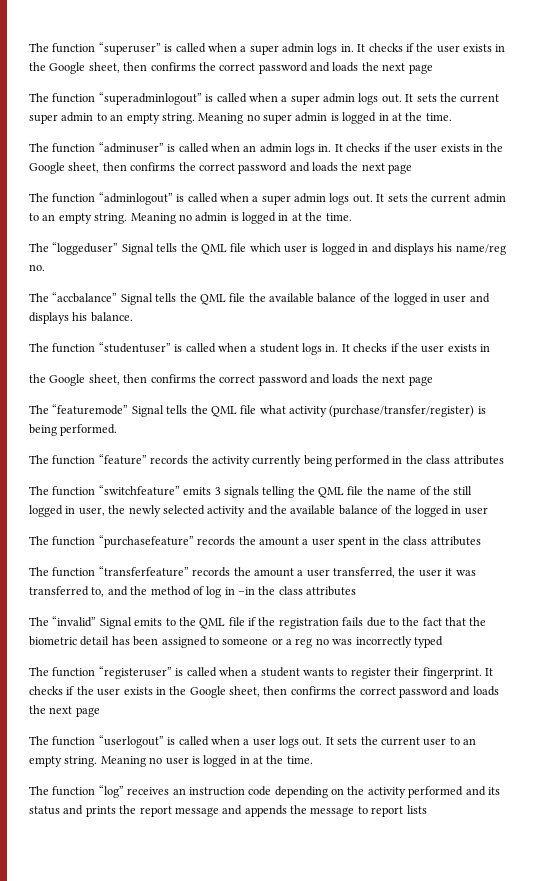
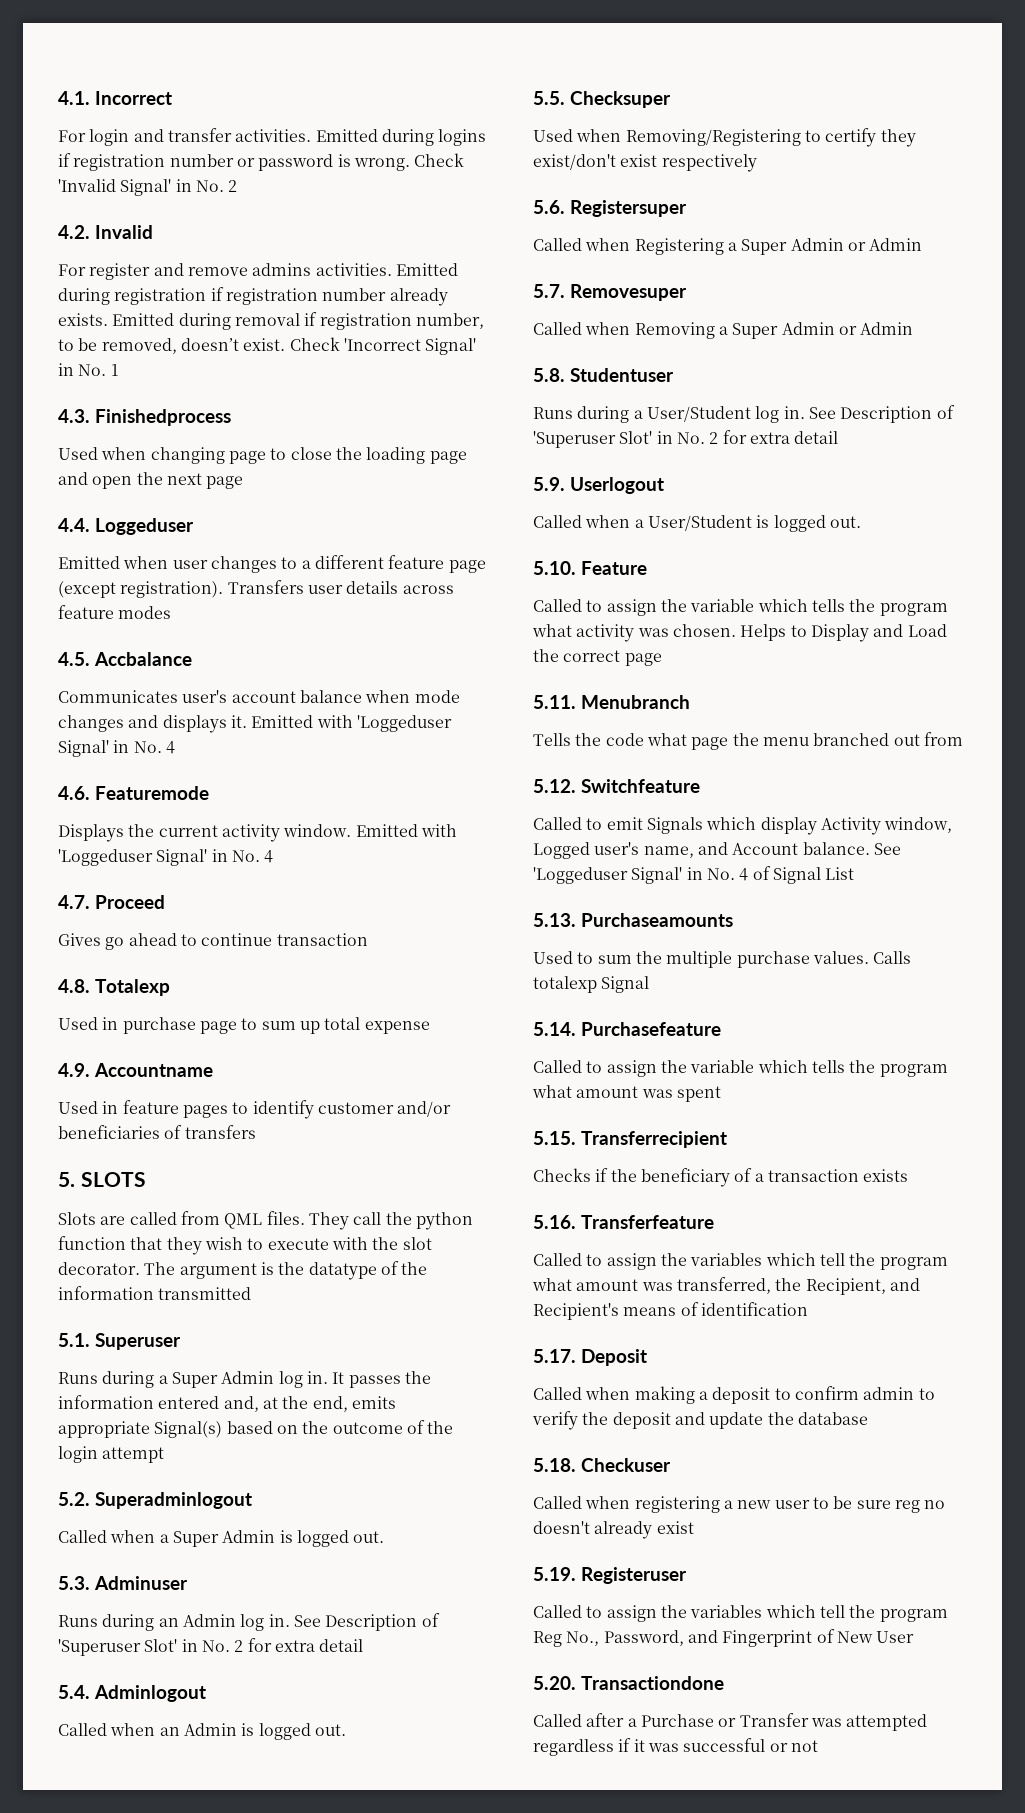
- The function “superuser” is called when a super admin logs in. It checks if the user exists in the Google sheet, then confirms the correct password and loads the next page
- The function “superadminlogout” is called when a super admin logs out. It sets the current super admin to an empty string. Meaning no super admin is logged in at the time.
- The function “adminuser” is called when an admin logs in. It checks if the user exists in the Google sheet, then confirms the correct password and loads the next page
- The function “adminlogout” is called when a super admin logs out. It sets the current admin to an empty string. Meaning no admin is logged in at the time.
- The “loggeduser” Signal tells the QML file which user is logged in and displays his name/reg no.
- The “accbalance” Signal tells the QML file the available balance of the logged in user and displays his balance.
- The function “studentuser” is called when a student logs in. It checks if the user exists in
- the Google sheet, then confirms the correct password and loads the next page
- The “featuremode” Signal tells the QML file what activity (purchase/transfer/register) is being performed.
- The function “feature” records the activity currently being performed in the class attributes
- The function “switchfeature” emits 3 signals telling the QML file the name of the still logged in user, the newly selected activity and the available balance of the logged in user
- The function “purchasefeature” records the amount a user spent in the class attributes
- The function “transferfeature” records the amount a user transferred, the user it was transferred to, and the method of log in –in the class attributes
- The “invalid” Signal emits to the QML file if the registration fails due to the fact that the biometric detail has been assigned to someone or a reg no was incorrectly typed
- The function “registeruser” is called when a student wants to register their fingerprint. It checks if the user exists in the Google sheet, then confirms the correct password and loads the next page
- The function “userlogout” is called when a user logs out. It sets the current user to an empty string. Meaning no user is logged in at the time.
- The function “log” receives an instruction code depending on the activity performed and its status and prints the report message and appends the message to report lists
+ 4.1. Incorrect
+ For login and transfer activities. Emitted during logins if registration number or password is wrong. Check 'Invalid Signal' in No. 2
+ 4.2. Invalid
+ For register and remove admins activities. Emitted during registration if registration number already exists. Emitted during removal if registration number, to be removed, doesn’t exist. Check 'Incorrect Signal' in No. 1
+ 4.3. Finishedprocess
+ Used when changing page to close the loading page and open the next page
+ 4.4. Loggeduser
+ Emitted when user changes to a different feature page (except registration). Transfers user details across feature modes
+ 4.5. Accbalance
+ Communicates user's account balance when mode changes and displays it. Emitted with 'Loggeduser Signal' in No. 4
+ 4.6. Featuremode
+ Displays the current activity window. Emitted with 'Loggeduser Signal' in No. 4
+ 4.7. Proceed
+ Gives go ahead to continue transaction
+ 4.8. Totalexp
+ Used in purchase page to sum up total expense
+ 4.9. Accountname
+ Used in feature pages to identify customer and/or beneficiaries of transfers
+ 5. SLOTS
+ Slots are called from QML files. They call the python function that they wish to execute with the slot decorator. The argument is the datatype of the information transmitted
+ 5.1. Superuser
+ Runs during a Super Admin log in. It passes the information entered and, at the end, emits appropriate Signal(s) based on the outcome of the login attempt
+ 5.2. Superadminlogout
+ Called when a Super Admin is logged out.
+ 5.3. Adminuser
+ Runs during an Admin log in. See Description of 'Superuser Slot' in No. 2 for extra detail
+ 5.4. Adminlogout
+ Called when an Admin is logged out.
+ 5.5. Checksuper
+ Used when Removing/Registering to certify they exist/don't exist respectively
+ 5.6. Registersuper
+ Called when Registering a Super Admin or Admin
+ 5.7. Removesuper
+ Called when Removing a Super Admin or Admin
+ 5.8. Studentuser
+ Runs during a User/Student log in. See Description of 'Superuser Slot' in No. 2 for extra detail
+ 5.9. Userlogout
+ Called when a User/Student is logged out.
+ 5.10. Feature
+ Called to assign the variable which tells the program what activity was chosen. Helps to Display and Load the correct page
+ 5.11. Menubranch
+ Tells the code what page the menu branched out from
+ 5.12. Switchfeature
+ Called to emit Signals which display Activity window, Logged user's name, and Account balance. See 'Loggeduser Signal' in No. 4 of Signal List
+ 5.13. Purchaseamounts
+ Used to sum the multiple purchase values. Calls totalexp Signal
+ 5.14. Purchasefeature
+ Called to assign the variable which tells the program what amount was spent
+ 5.15. Transferrecipient
+ Checks if the beneficiary of a transaction exists
+ 5.16. Transferfeature
+ Called to assign the variables which tell the program what amount was transferred, the Recipient, and Recipient's means of identification
+ 5.17. Deposit
+ Called when making a deposit to confirm admin to verify the deposit and update the database
+ 5.18. Checkuser
+ Called when registering a new user to be sure reg no doesn't already exist
+ 5.19. Registeruser
+ Called to assign the variables which tell the program Reg No., Password, and Fingerprint of New User
+ 5.20. Transactiondone
+ Called after a Purchase or Transfer was attempted regardless if it was successful or not

